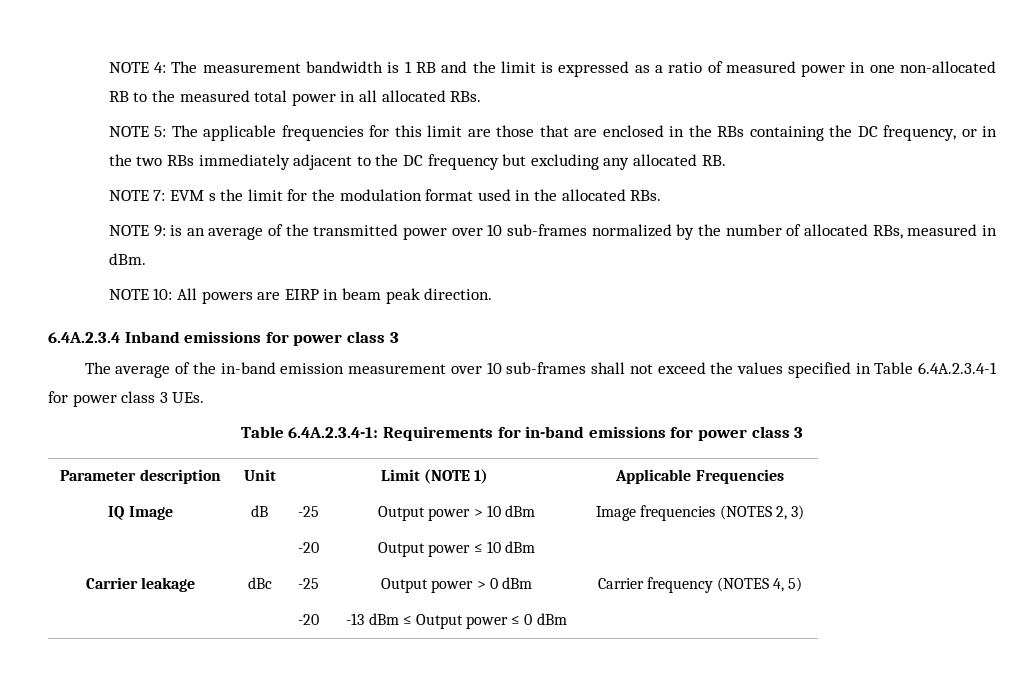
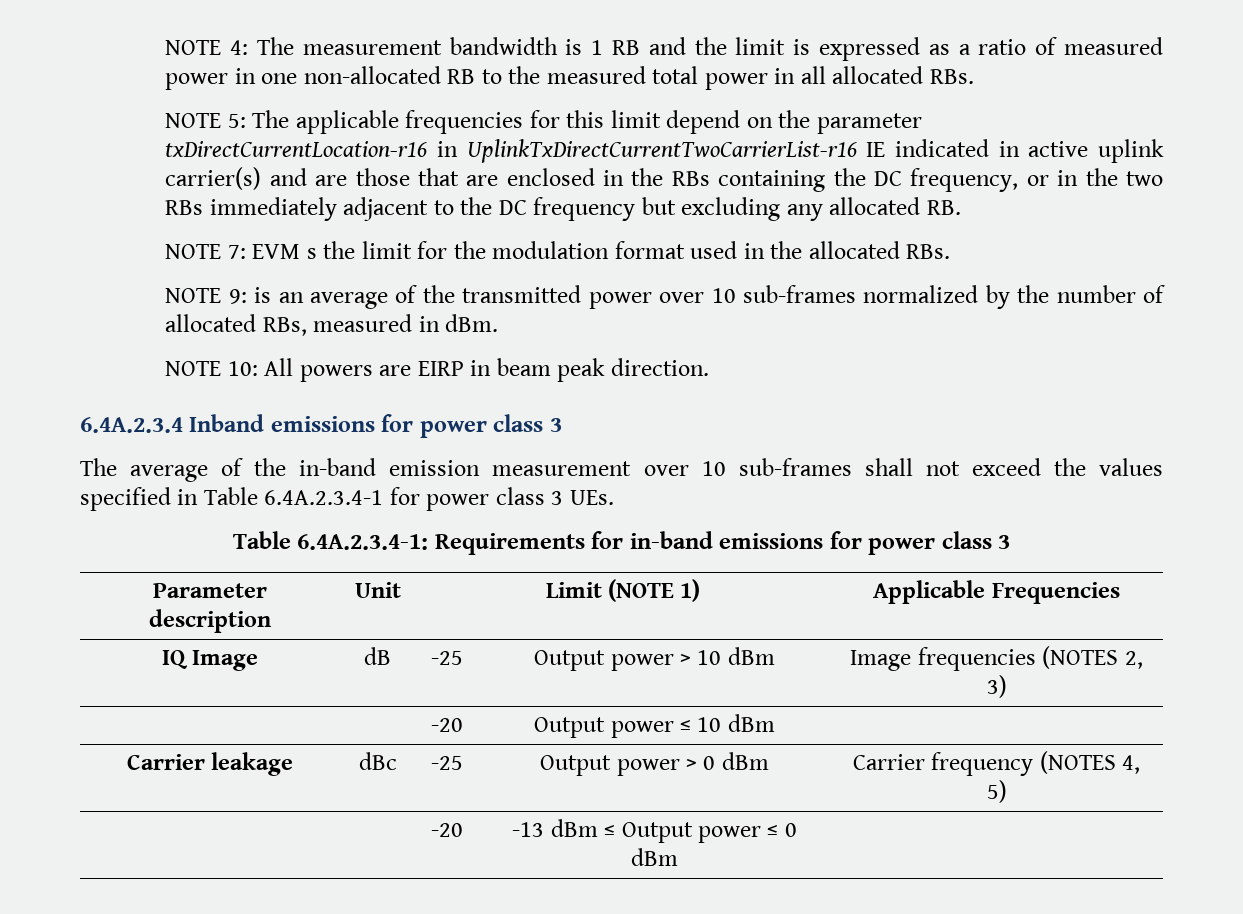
- NOTE 5: The applicable frequencies for this limit are those that are enclosed in the RBs containing the DC frequency, or in the two RBs immediately adjacent to the DC frequency but excluding any allocated RB.
+ NOTE 5: The applicable frequencies for this limit depend on the parameter txDirectCurrentLocation-r16 in UplinkTxDirectCurrentTwoCarrierList-r16 IE indicated in active uplink carrier(s) and are those that are enclosed in the RBs containing the DC frequency, or in the two RBs immediately adjacent to the DC frequency but excluding any allocated RB.

